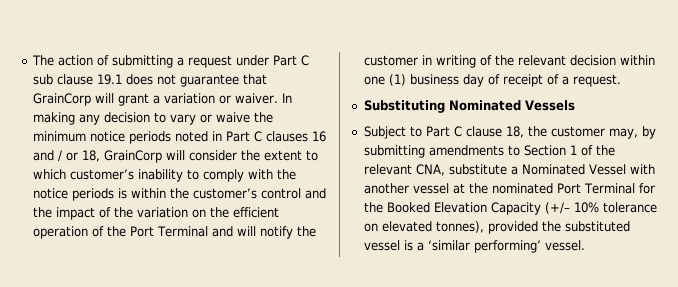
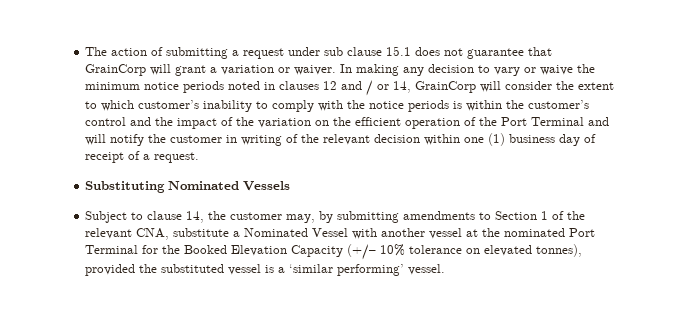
- The action of submitting a request under Part C sub clause 19.1 does not guarantee that GrainCorp will grant a variation or waiver.
+ The action of submitting a request under sub clause 15.1 does not guarantee that GrainCorp will grant a variation or waiver.
- In making any decision to vary or waive the minimum notice periods noted in Part C clauses 16 and / or 18, GrainCorp will consider the extent to which customer’s inability to comply with the notice periods is within the customer’s control and the impact of the variation on the efficient operation of the Port Terminal and will notify the customer in writing of the relevant decision within one (1) business day of receipt of a request.
+ In making any decision to vary or waive the minimum notice periods noted in clauses 12 and / or 14, GrainCorp will consider the extent to which customer’s inability to comply with the notice periods is within the customer’s control and the impact of the variation on the efficient operation of the Port Terminal and will notify the customer in writing of the relevant decision within one (1) business day of receipt of a request.
- Subject to Part C clause 18, the customer may, by submitting amendments to Section 1 of the relevant CNA, substitute a Nominated Vessel with another vessel at the nominated Port Terminal for the Booked Elevation Capacity (+/– 10% tolerance on elevated tonnes), provided the substituted vessel is a ‘similar performing’ vessel.
+ Subject to clause 14, the customer may, by submitting amendments to Section 1 of the relevant CNA, substitute a Nominated Vessel with another vessel at the nominated Port Terminal for the Booked Elevation Capacity (+/– 10% tolerance on elevated tonnes), provided the substituted vessel is a ‘similar performing’ vessel.

